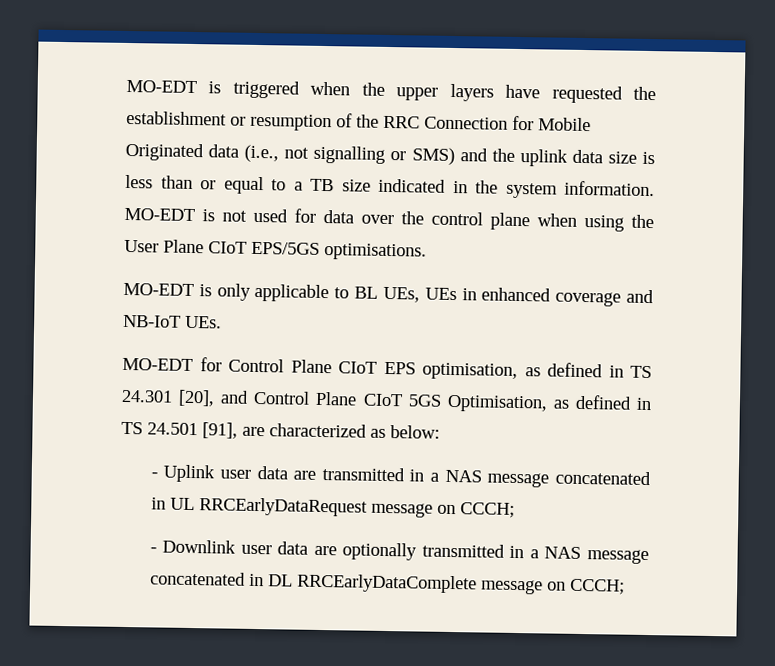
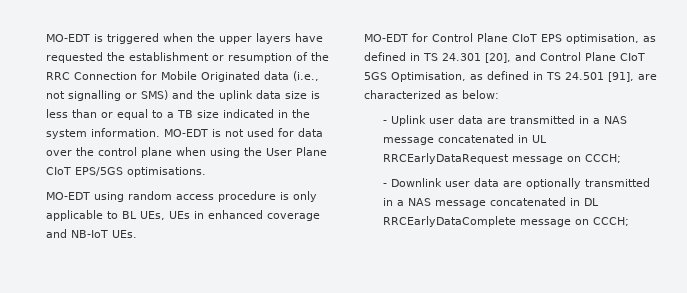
- MO-EDT is only applicable to BL UEs, UEs in enhanced coverage and NB-IoT UEs.
+ MO-EDT using random access procedure is only applicable to BL UEs, UEs in enhanced coverage and NB-IoT UEs.

